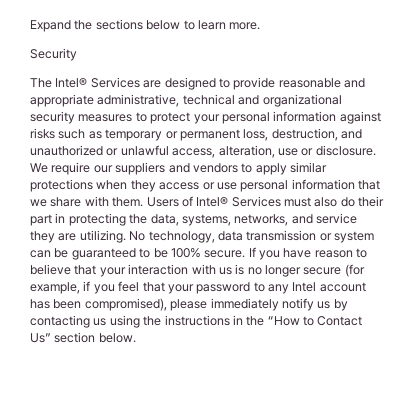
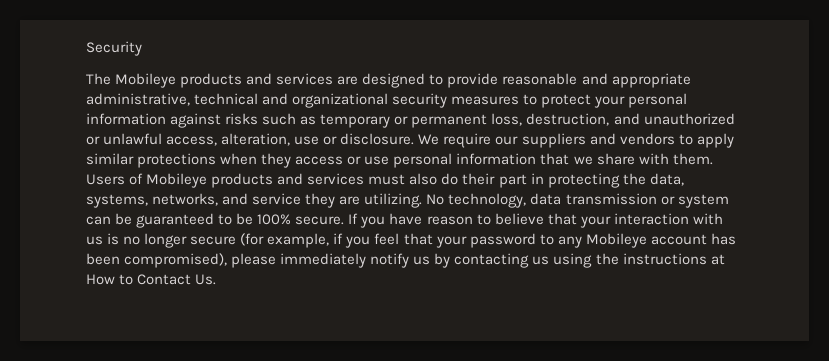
- Expand the sections below to learn more.
  Security
- The Intel® Services are designed to provide reasonable and appropriate administrative, technical and organizational security measures to protect your personal information against risks such as temporary or permanent loss, destruction, and unauthorized or unlawful access, alteration, use or disclosure.
+ The Mobileye products and services are designed to provide reasonable and appropriate administrative, technical and organizational security measures to protect your personal information against risks such as temporary or permanent loss, destruction, and unauthorized or unlawful access, alteration, use or disclosure.
- Users of Intel® Services must also do their part in protecting the data, systems, networks, and service they are utilizing.
+ Users of Mobileye products and services must also do their part in protecting the data, systems, networks, and service they are utilizing.
- If you have reason to believe that your interaction with us is no longer secure (for example, if you feel that your password to any Intel account has been compromised), please immediately notify us by contacting us using the instructions in the “How to Contact Us” section below.
+ If you have reason to believe that your interaction with us is no longer secure (for example, if you feel that your password to any Mobileye account has been compromised), please immediately notify us by contacting us using the instructions at How to Contact Us.

